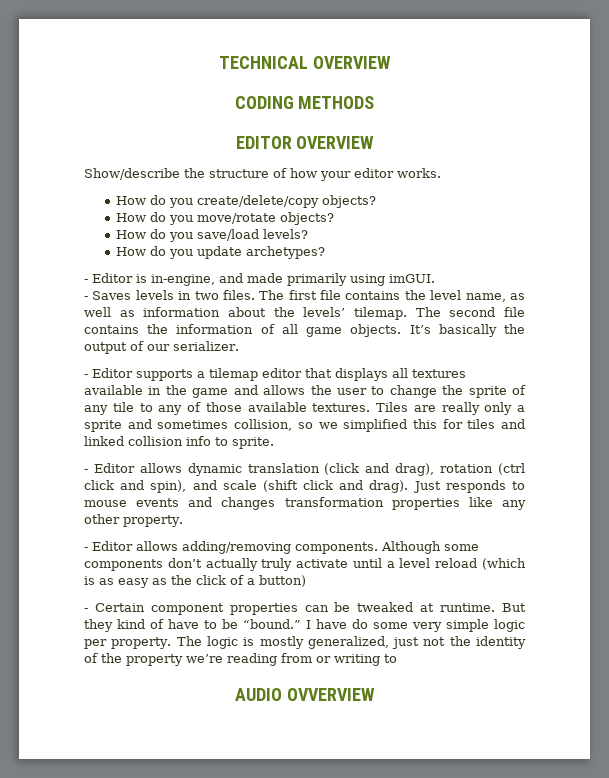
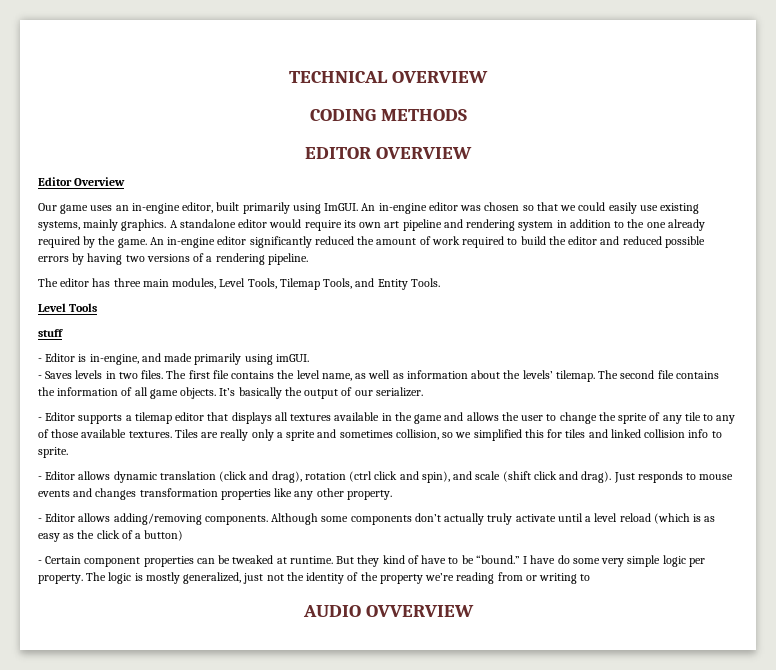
- Show/describe the structure of how your editor works.
- How do you create/delete/copy objects?
- How do you move/rotate objects?
- How do you save/load levels?
- How do you update archetypes?
+ Editor Overview
+ Our game uses an in-engine editor, built primarily using ImGUI. An in-engine editor was chosen so that we could easily use existing systems, mainly graphics. A standalone editor would require its own art pipeline and rendering system in addition to the one already required by the game. An in-engine editor significantly reduced the amount of work required to build the editor and reduced possible errors by having two versions of a rendering pipeline.
+ The editor has three main modules, Level Tools, Tilemap Tools, and Entity Tools.
+ Level Tools
+ stuff

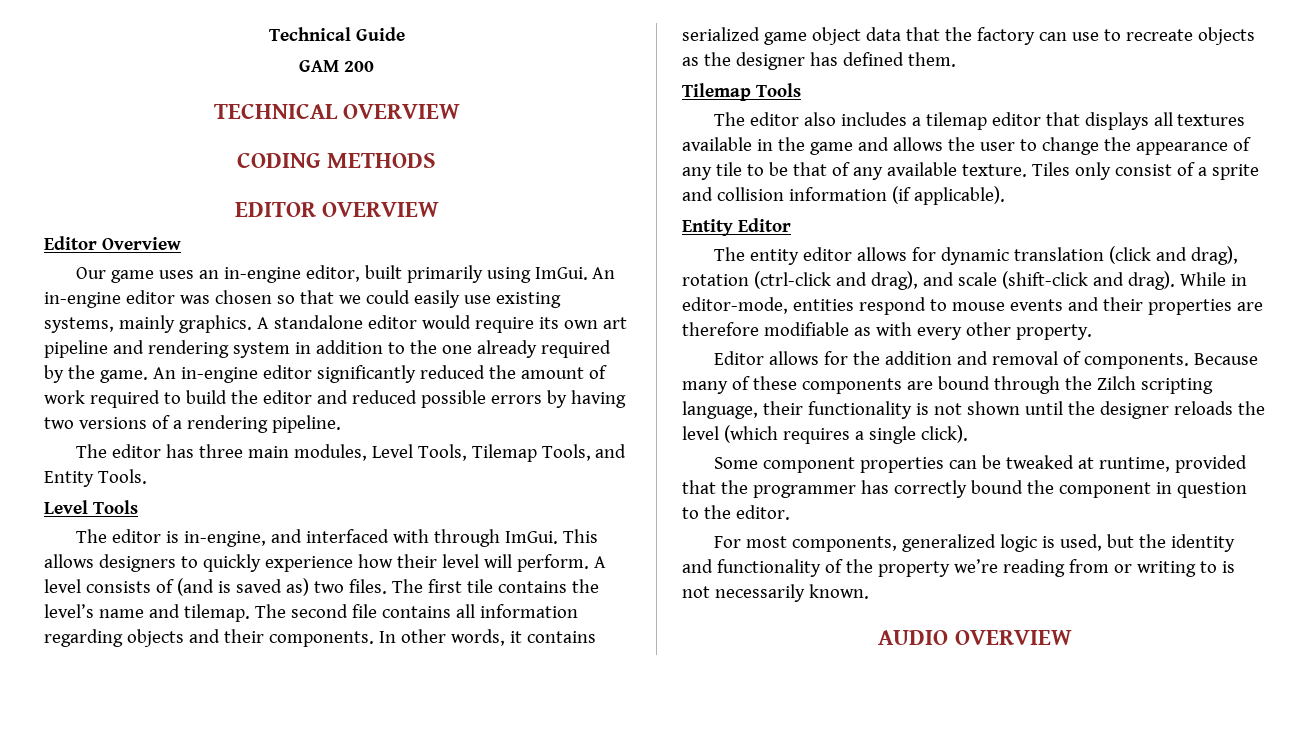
+ Technical Guide
+ GAM 200
- Our game uses an in-engine editor, built primarily using ImGUI.
+ Our game uses an in-engine editor, built primarily using ImGui.
- stuff
- - Editor is in-engine, and made primarily using imGUI.
- - Saves levels in two files.
+ The editor is in-engine, and interfaced with through ImGui. This allows designers to quickly experience how their level will perform. A level consists of (and is saved as) two files.
- The first file contains the level name, as well as information about the levels’ tilemap.
+ The first tile contains the level’s name and tilemap.
- The second file contains the information of all game objects. It’s basically the output of our serializer.
- - Editor supports a tilemap editor that displays all textures available in the game and allows the user to change the sprite of any tile to any of those available textures. Tiles are really only a sprite and sometimes collision, so we simplified this for tiles and linked collision info to sprite.
- - Editor allows dynamic translation (click and drag), rotation (ctrl click and spin), and scale (shift click and drag). Just responds to mouse events and changes transformation properties like any other property.
+ The second file contains all information regarding objects and their components. In other words, it contains serialized game object data that the factory can use to recreate objects as the designer has defined them.
+ Tilemap Tools
+ The editor also includes a tilemap editor that displays all textures available in the game and allows the user to change the appearance of any tile to be that of any available texture. Tiles only consist of a sprite and collision information (if applicable).
+ Entity Editor
+ The entity editor allows for dynamic translation (click and drag), rotation (ctrl-click and drag), and scale (shift-click and drag). While in editor-mode, entities respond to mouse events and their properties are therefore modifiable as with every other property.
- - Editor allows adding/removing components. Although some components don’t actually truly activate until a level reload (which is as easy as the click of a button)
- - Certain component properties can be tweaked at runtime. But they kind of have to be “bound.” I have do some very simple logic per property. The logic is mostly generalized, just not the identity of the property we’re reading from or writing to
+ Editor allows for the addition and removal of components. Because many of these components are bound through the Zilch scripting language, their functionality is not shown until the designer reloads the level (which requires a single click).
+ Some component properties can be tweaked at runtime, provided that the programmer has correctly bound the component in question to the editor.
+ For most components, generalized logic is used, but the identity and functionality of the property we’re reading from or writing to is not necessarily known.
- AUDIO OVVERVIEW
+ AUDIO OVERVIEW

